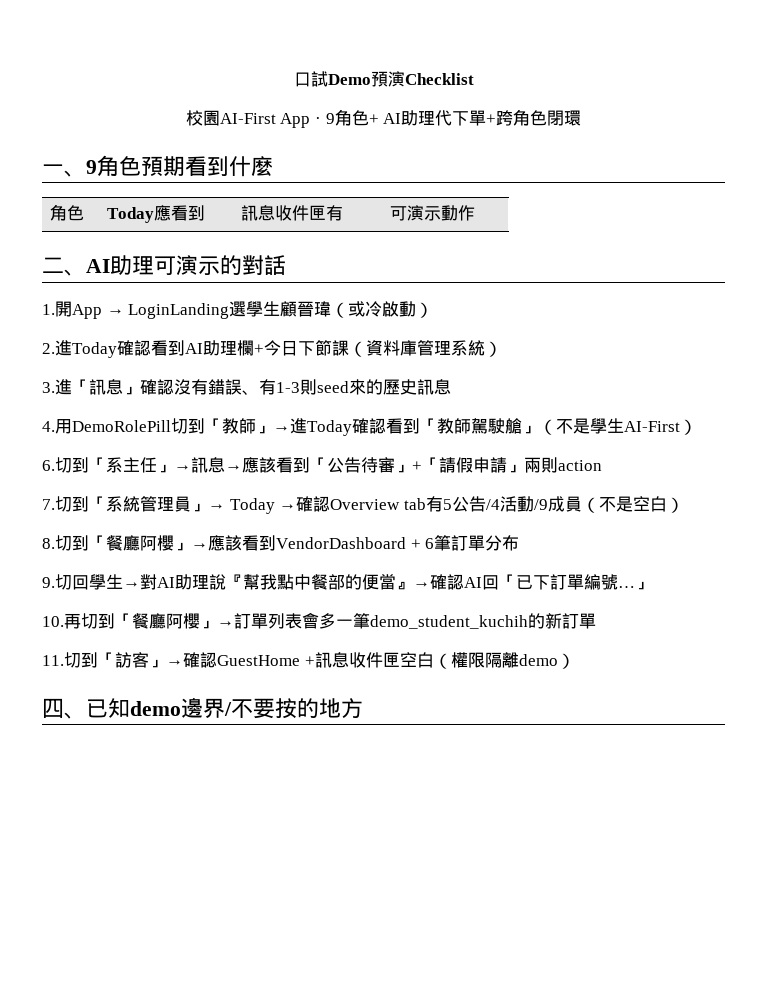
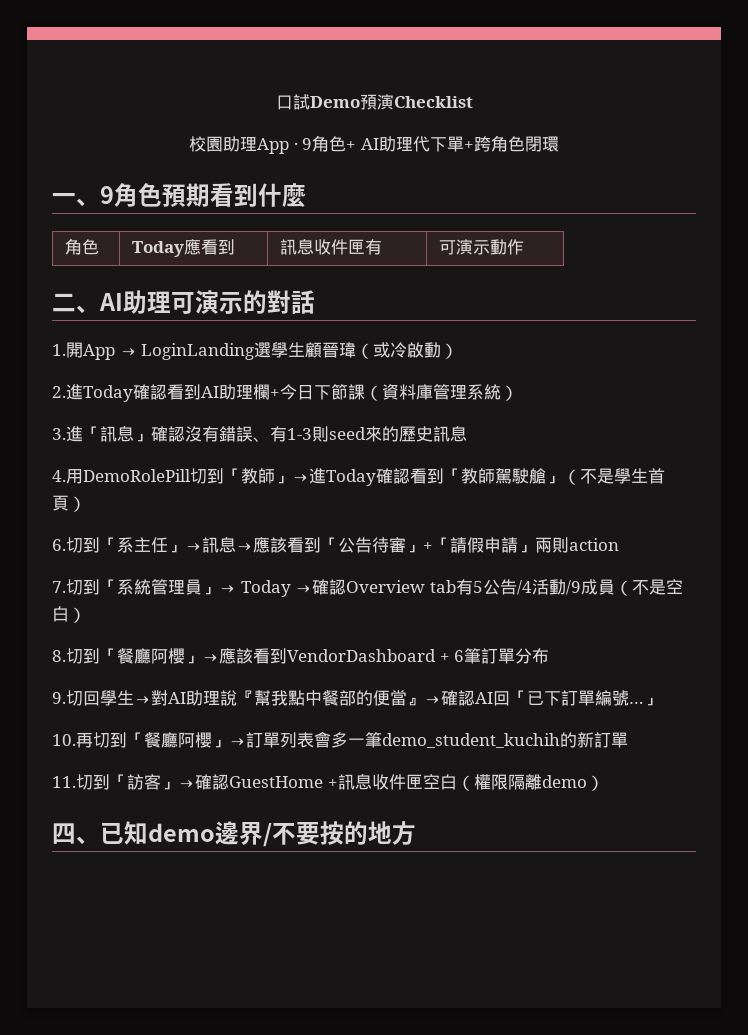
- 校園AI-First App · 9角色+ AI助理代下單+跨角色閉環
+ 校園助理App · 9角色+ AI助理代下單+跨角色閉環
- 4.用DemoRolePill切到「教師」→進Today確認看到「教師駕駛艙」（不是學生AI-First）
+ 4.用DemoRolePill切到「教師」→進Today確認看到「教師駕駛艙」（不是學生首頁）

